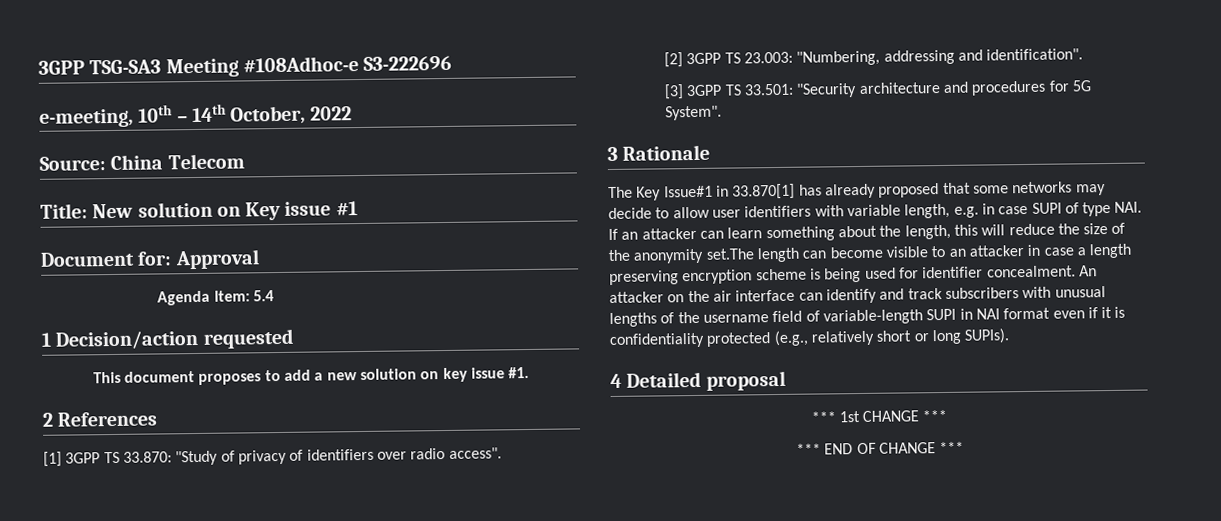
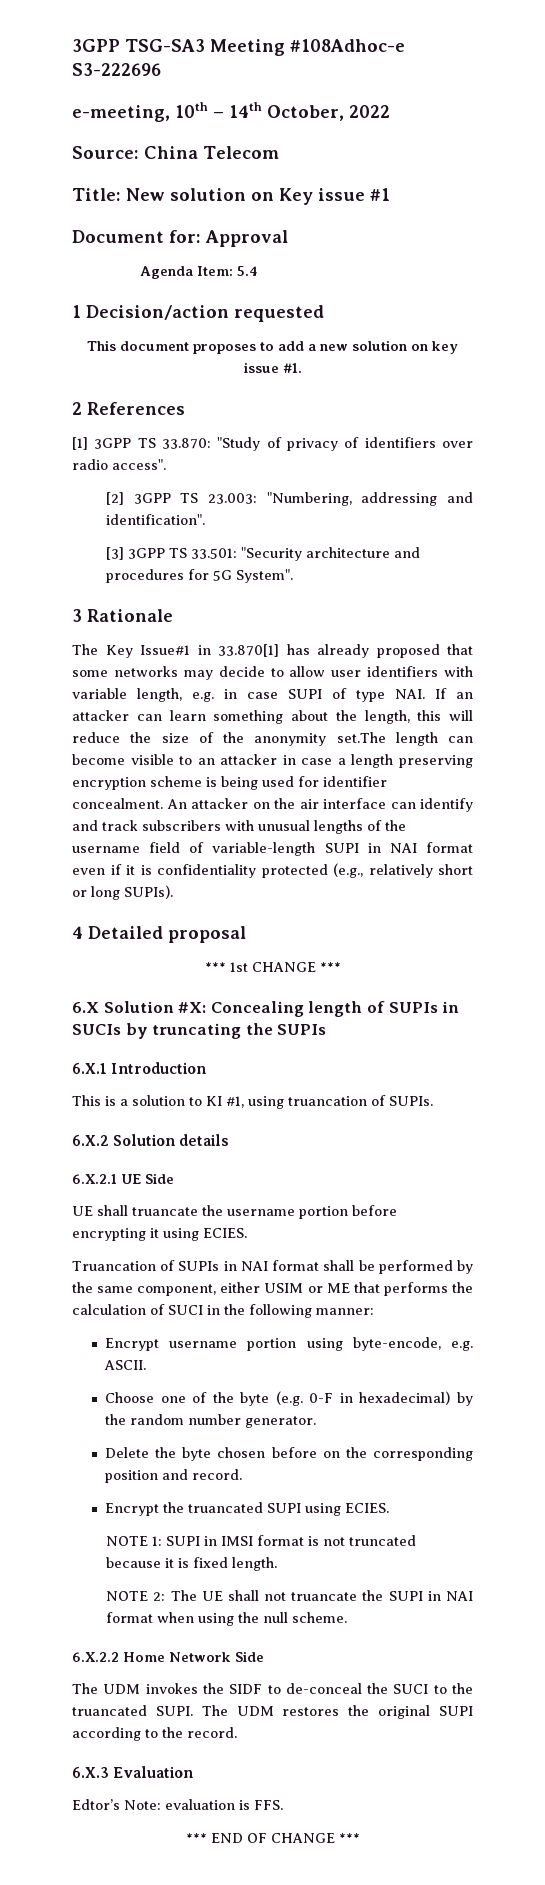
+ 6.X Solution #X: Concealing length of SUPIs in SUCIs by truncating the SUPIs
+ 6.X.1 Introduction
+ This is a solution to KI #1, using truancation of SUPIs.
+ 6.X.2 Solution details
+ 6.X.2.1 UE Side
+ UE shall truancate the username portion before encrypting it using ECIES.
+ Truancation of SUPIs in NAI format shall be performed by the same component, either USIM or ME that performs the calculation of SUCI in the following manner:
+ Encrypt username portion using byte-encode, e.g. ASCII.
+ Choose one of the byte (e.g. 0-F in hexadecimal) by the random number generator.
+ Delete the byte chosen before on the corresponding position and record.
+ Encrypt the truancated SUPI using ECIES.
+ NOTE 1: SUPI in IMSI format is not truncated because it is fixed length.
+ NOTE 2: The UE shall not truancate the SUPI in NAI format when using the null scheme.
+ 6.X.2.2 Home Network Side
+ The UDM invokes the SIDF to de-conceal the SUCI to the truancated SUPI. The UDM restores the original SUPI according to the record.
+ 6.X.3 Evaluation
+ Edtor’s Note: evaluation is FFS.

